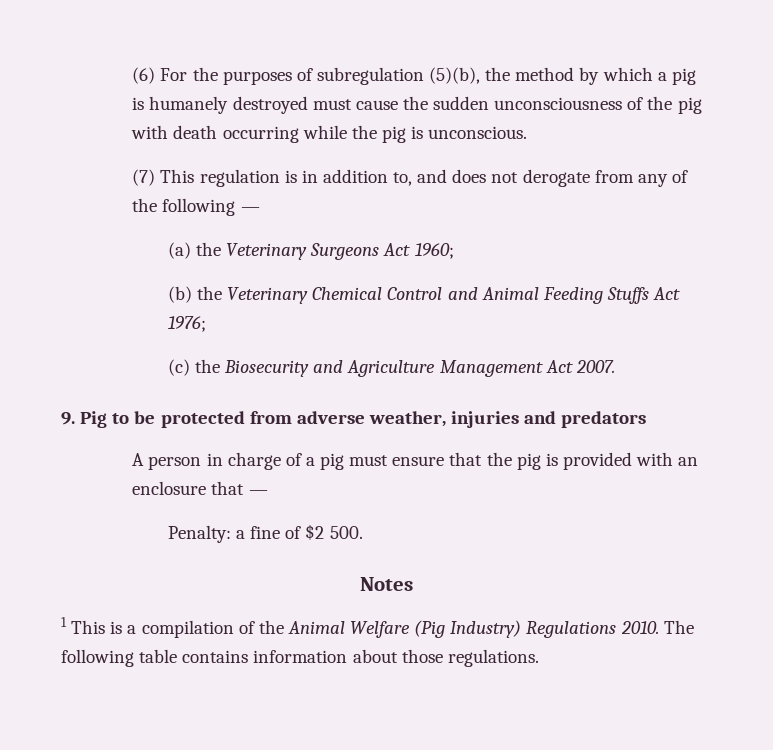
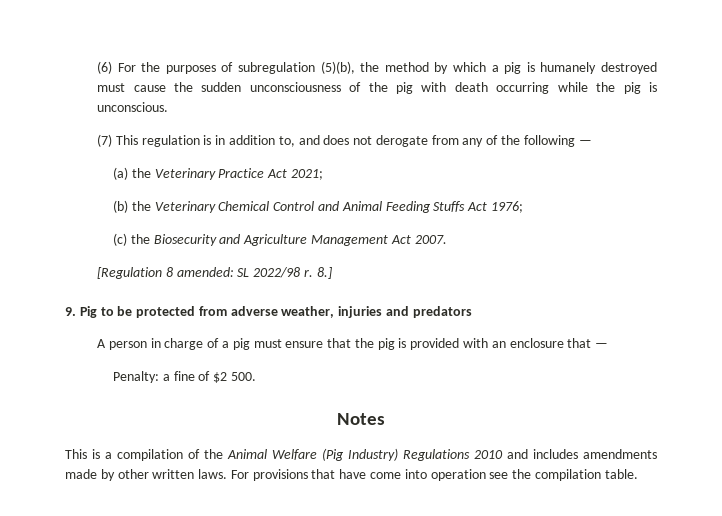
- (a) the Veterinary Surgeons Act 1960;
+ (a) the Veterinary Practice Act 2021;
+ [Regulation 8 amended: SL 2022/98 r. 8.]
- 1 This is a compilation of the Animal Welfare (Pig Industry) Regulations 2010. The following table contains information about those regulations.
+ This is a compilation of the Animal Welfare (Pig Industry) Regulations 2010 and includes amendments made by other written laws. For provisions that have come into operation see the compilation table.

